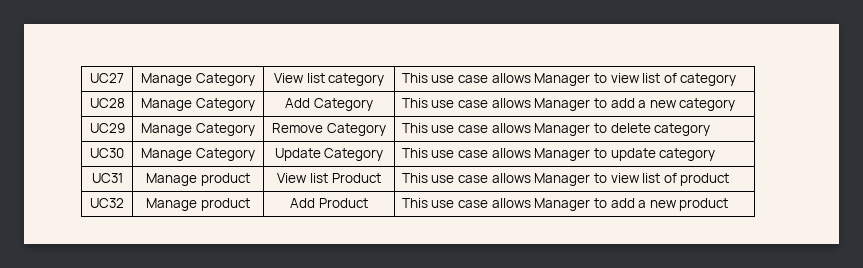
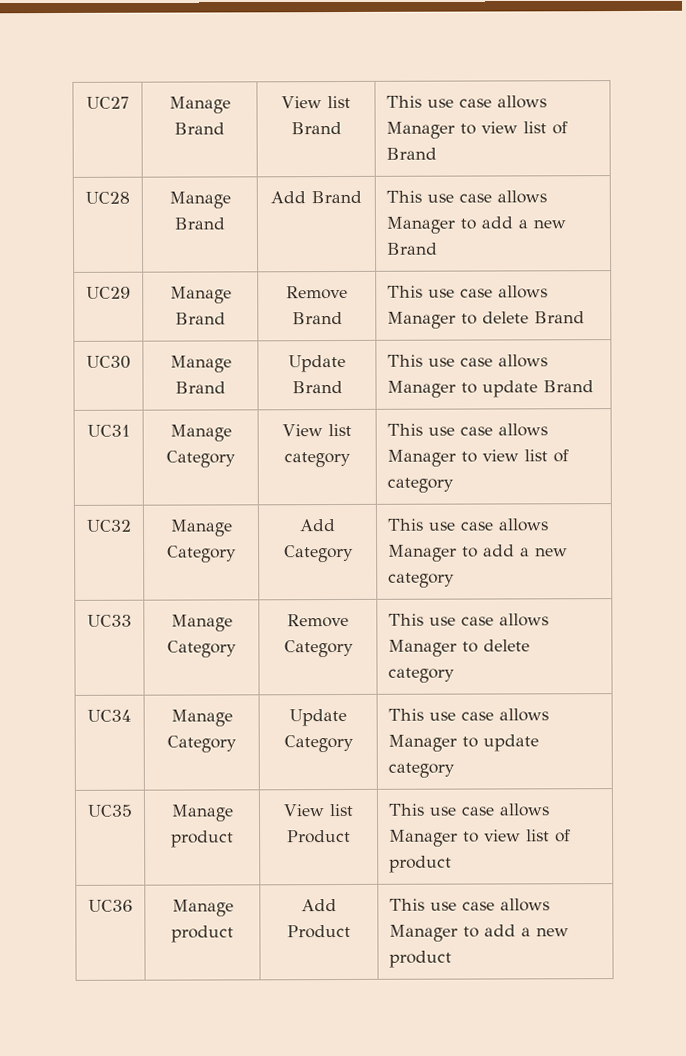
- UC27 | Manage Category | View list category | This use case allows Manager to view list of category
+ UC27 | Manage Brand | View list Brand | This use case allows Manager to view list of Brand
+ UC28 | Manage Brand | Add Brand | This use case allows Manager to add a new Brand
+ UC29 | Manage Brand | Remove Brand | This use case allows Manager to delete Brand
+ UC30 | Manage Brand | Update Brand | This use case allows Manager to update Brand
+ UC31 | Manage Category | View list category | This use case allows Manager to view list of category
- UC28 | Manage Category | Add Category | This use case allows Manager to add a new category
+ UC32 | Manage Category | Add Category | This use case allows Manager to add a new category
- UC29 | Manage Category | Remove Category | This use case allows Manager to delete category
+ UC33 | Manage Category | Remove Category | This use case allows Manager to delete category
- UC30 | Manage Category | Update Category | This use case allows Manager to update category
+ UC34 | Manage Category | Update Category | This use case allows Manager to update category
- UC31 | Manage product | View list Product | This use case allows Manager to view list of product
+ UC35 | Manage product | View list Product | This use case allows Manager to view list of product
- UC32 | Manage product | Add Product | This use case allows Manager to add a new product
+ UC36 | Manage product | Add Product | This use case allows Manager to add a new product

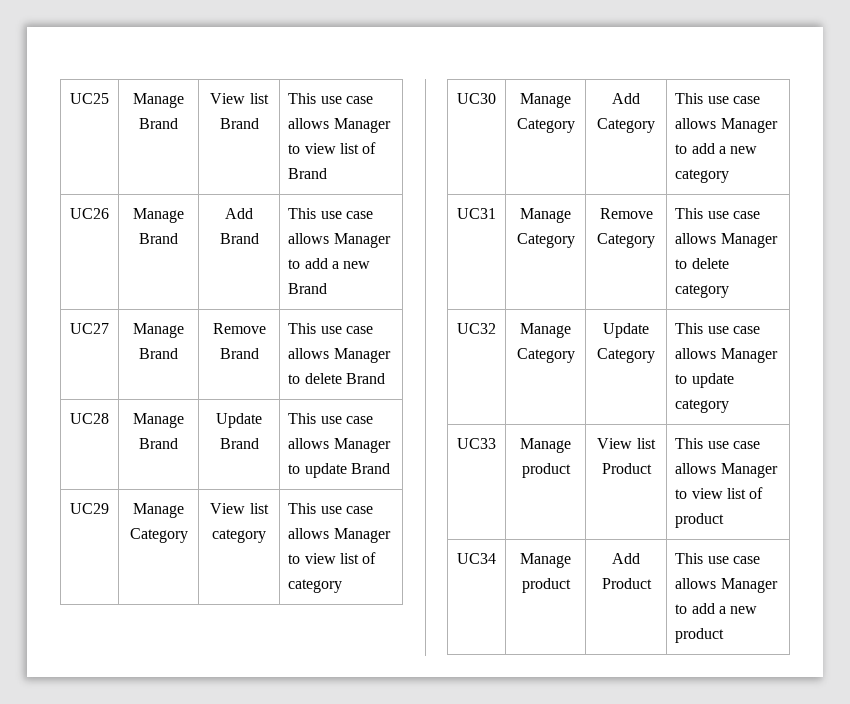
- UC27 | Manage Brand | View list Brand | This use case allows Manager to view list of Brand
+ UC25 | Manage Brand | View list Brand | This use case allows Manager to view list of Brand
- UC28 | Manage Brand | Add Brand | This use case allows Manager to add a new Brand
+ UC26 | Manage Brand | Add Brand | This use case allows Manager to add a new Brand
- UC29 | Manage Brand | Remove Brand | This use case allows Manager to delete Brand
+ UC27 | Manage Brand | Remove Brand | This use case allows Manager to delete Brand
- UC30 | Manage Brand | Update Brand | This use case allows Manager to update Brand
+ UC28 | Manage Brand | Update Brand | This use case allows Manager to update Brand
- UC31 | Manage Category | View list category | This use case allows Manager to view list of category
+ UC29 | Manage Category | View list category | This use case allows Manager to view list of category
- UC32 | Manage Category | Add Category | This use case allows Manager to add a new category
+ UC30 | Manage Category | Add Category | This use case allows Manager to add a new category
- UC33 | Manage Category | Remove Category | This use case allows Manager to delete category
+ UC31 | Manage Category | Remove Category | This use case allows Manager to delete category
- UC34 | Manage Category | Update Category | This use case allows Manager to update category
+ UC32 | Manage Category | Update Category | This use case allows Manager to update category
- UC35 | Manage product | View list Product | This use case allows Manager to view list of product
+ UC33 | Manage product | View list Product | This use case allows Manager to view list of product
- UC36 | Manage product | Add Product | This use case allows Manager to add a new product
+ UC34 | Manage product | Add Product | This use case allows Manager to add a new product

